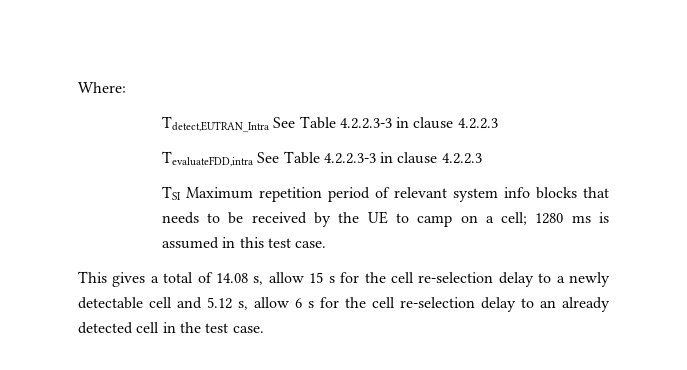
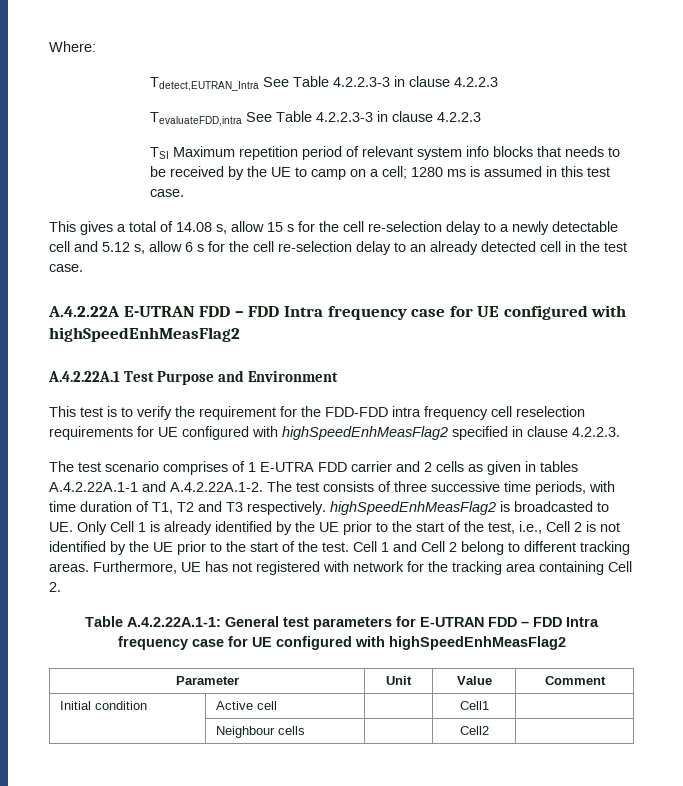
+ A.4.2.22A E-UTRAN FDD – FDD Intra frequency case for UE configured with highSpeedEnhMeasFlag2
+ A.4.2.22A.1 Test Purpose and Environment
+ This test is to verify the requirement for the FDD-FDD intra frequency cell reselection requirements for UE configured with highSpeedEnhMeasFlag2 specified in clause 4.2.2.3.
+ The test scenario comprises of 1 E-UTRA FDD carrier and 2 cells as given in tables A.4.2.22A.1-1 and A.4.2.22A.1-2. The test consists of three successive time periods, with time duration of T1, T2 and T3 respectively. highSpeedEnhMeasFlag2 is broadcasted to UE. Only Cell 1 is already identified by the UE prior to the start of the test, i.e., Cell 2 is not identified by the UE prior to the start of the test. Cell 1 and Cell 2 belong to different tracking areas. Furthermore, UE has not registered with network for the tracking area containing Cell 2.
+ Table A.4.2.22A.1-1: General test parameters for E-UTRAN FDD – FDD Intra frequency case for UE configured with highSpeedEnhMeasFlag2
+ Parameter | Unit | Value | Comment
+ Initial condition | Active cell | | Cell1 |
+ | Neighbour cells | | Cell2 |

